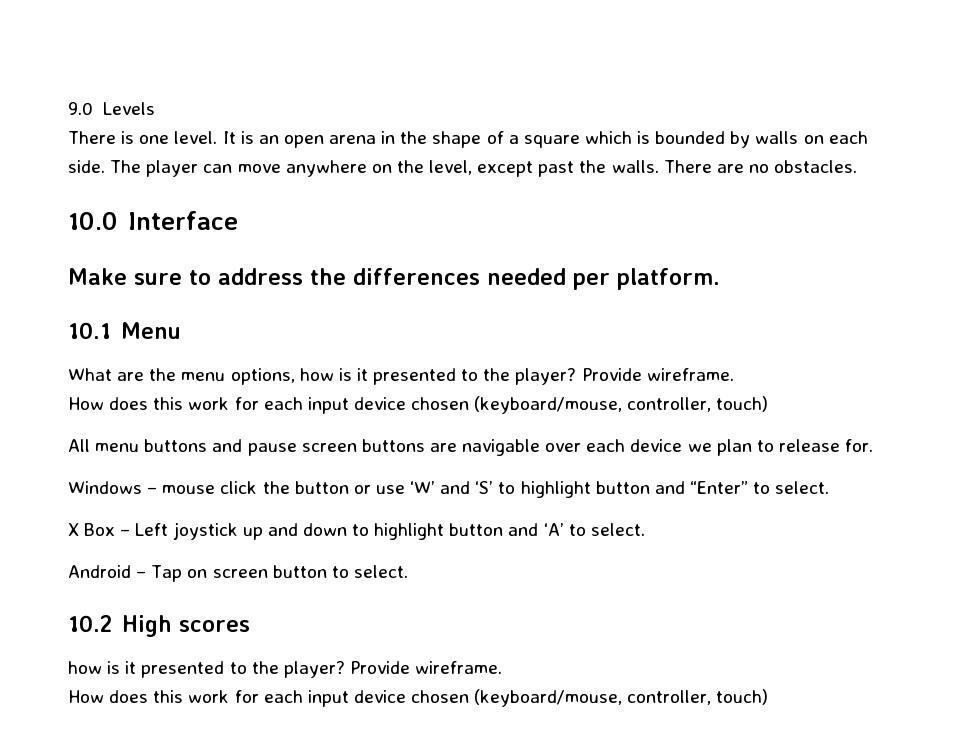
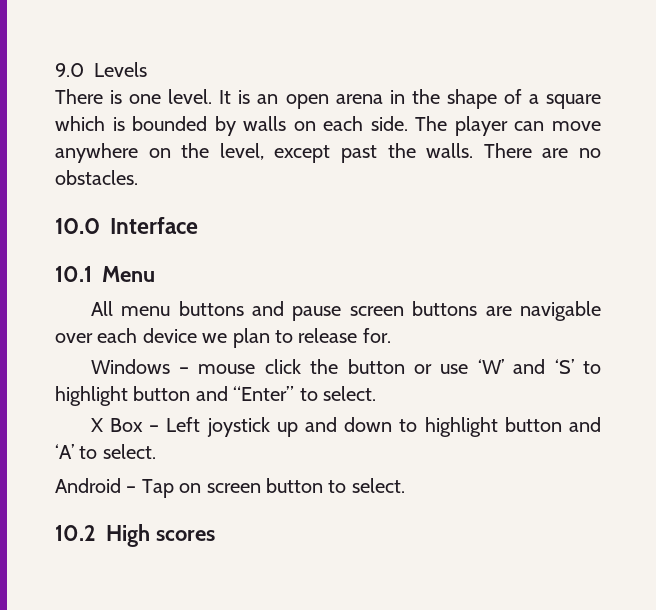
- Make sure to address the differences needed per platform.
  10.1 Menu
- What are the menu options, how is it presented to the player? Provide wireframe.
- How does this work for each input device chosen (keyboard/mouse, controller, touch)
  10.2 High scores
- how is it presented to the player? Provide wireframe.
- How does this work for each input device chosen (keyboard/mouse, controller, touch)

